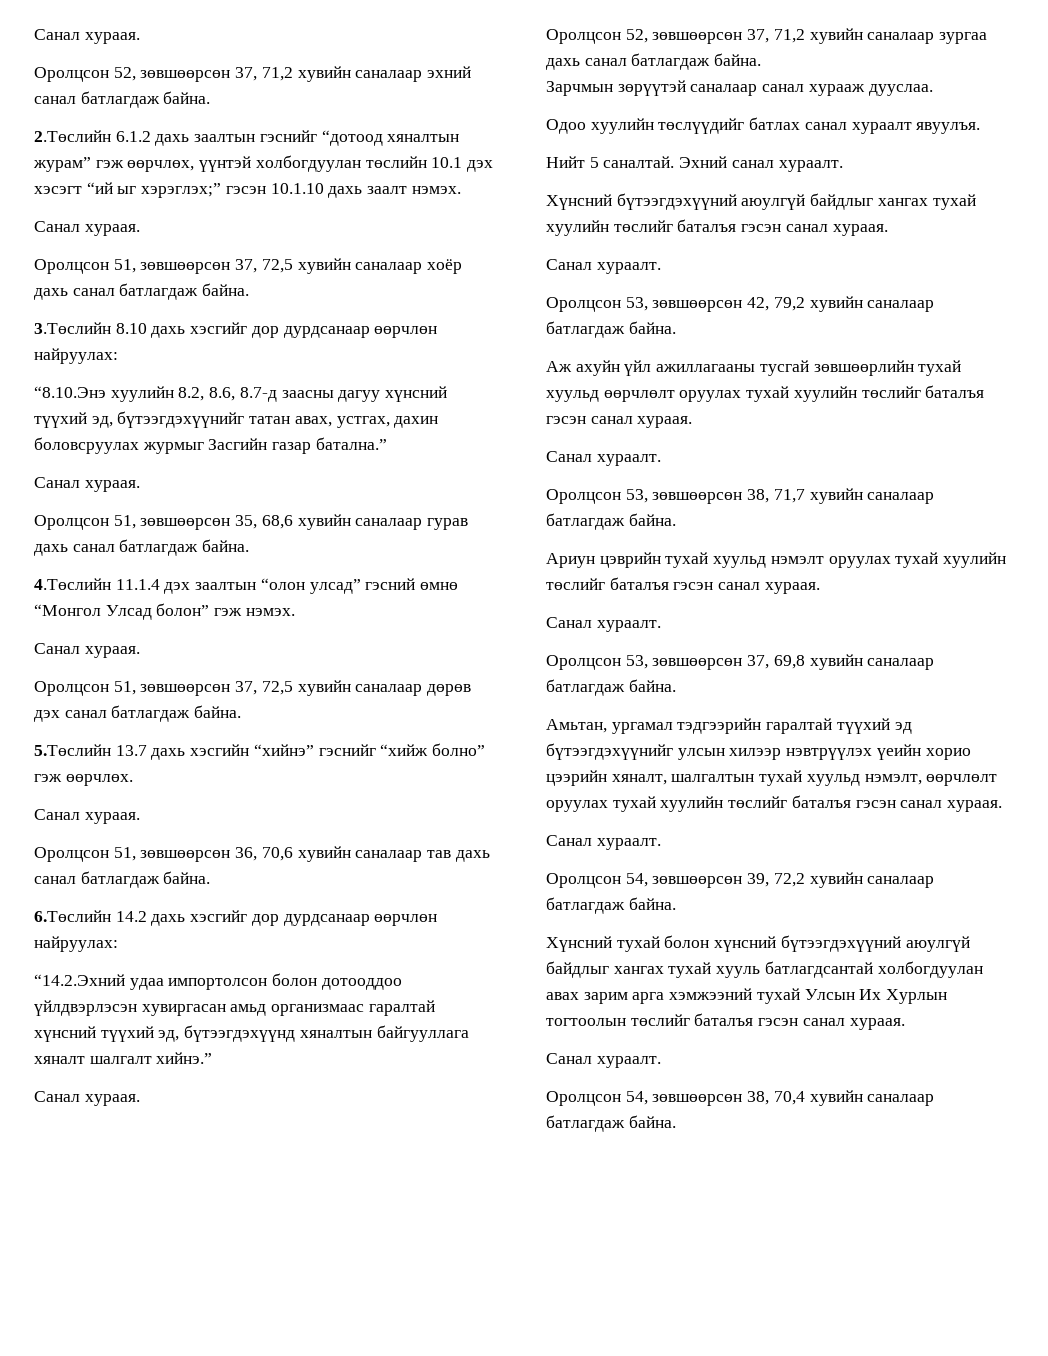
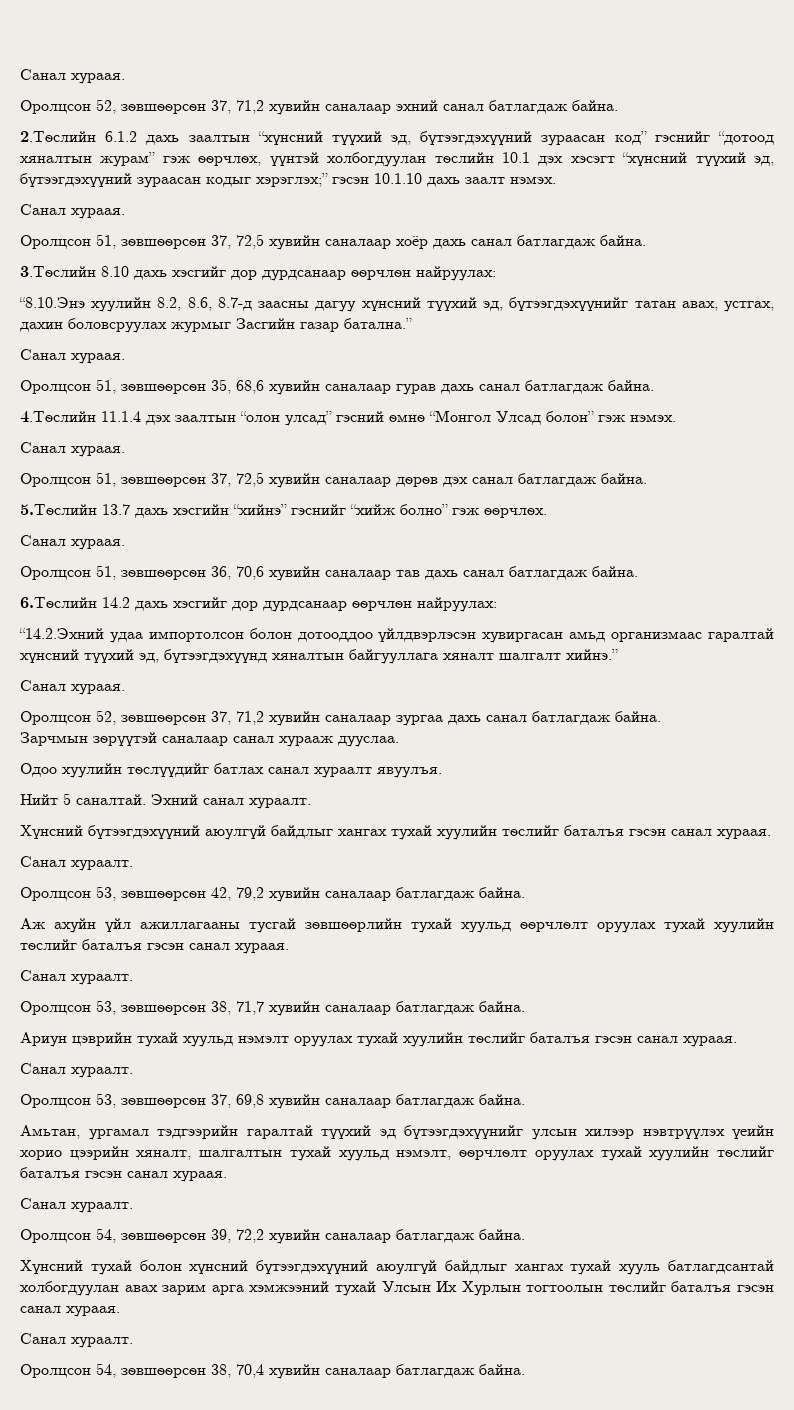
- 2.Төслийн 6.1.2 дахь заалтын гэснийг “дотоод хяналтын журам” гэж өөрчлөх, үүнтэй холбогдуулан төслийн 10.1 дэх хэсэгт “ий ыг хэрэглэх;” гэсэн 10.1.10 дахь заалт нэмэх.
+ 2.Төслийн 6.1.2 дахь заалтын “хүнсний түүхий эд, бүтээгдэхүүний зураасан код” гэснийг “дотоод хяналтын журам” гэж өөрчлөх, үүнтэй холбогдуулан төслийн 10.1 дэх хэсэгт “хүнсний түүхий эд, бүтээгдэхүүний зураасан кодыг хэрэглэх;” гэсэн 10.1.10 дахь заалт нэмэх.

